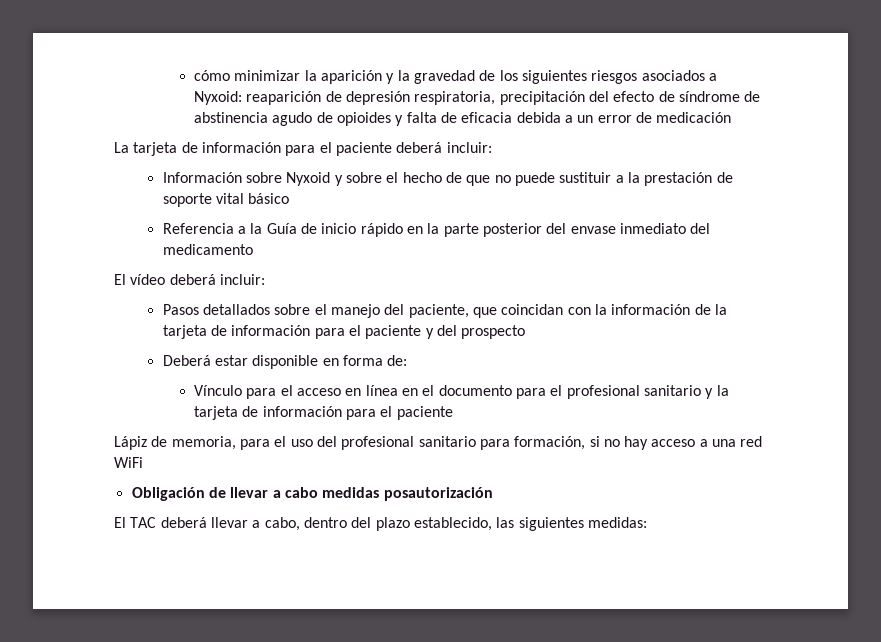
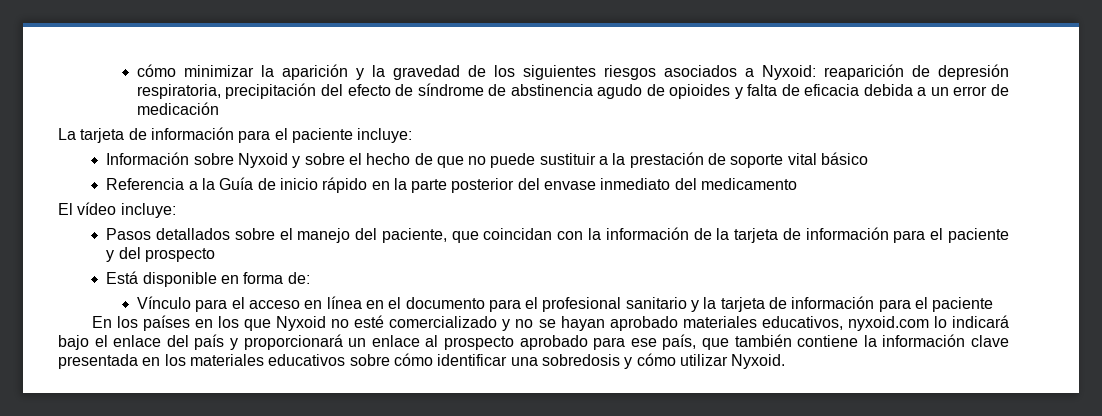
- La tarjeta de información para el paciente deberá incluir:
+ La tarjeta de información para el paciente incluye:
- El vídeo deberá incluir:
+ El vídeo incluye:
- Deberá estar disponible en forma de:
+ Está disponible en forma de:
- Lápiz de memoria, para el uso del profesional sanitario para formación, si no hay acceso a una red WiFi
- Obligación de llevar a cabo medidas posautorización
- El TAC deberá llevar a cabo, dentro del plazo establecido, las siguientes medidas:
+ En los países en los que Nyxoid no esté comercializado y no se hayan aprobado materiales educativos, nyxoid.com lo indicará bajo el enlace del país y proporcionará un enlace al prospecto aprobado para ese país, que también contiene la información clave presentada en los materiales educativos sobre cómo identificar una sobredosis y cómo utilizar Nyxoid.

